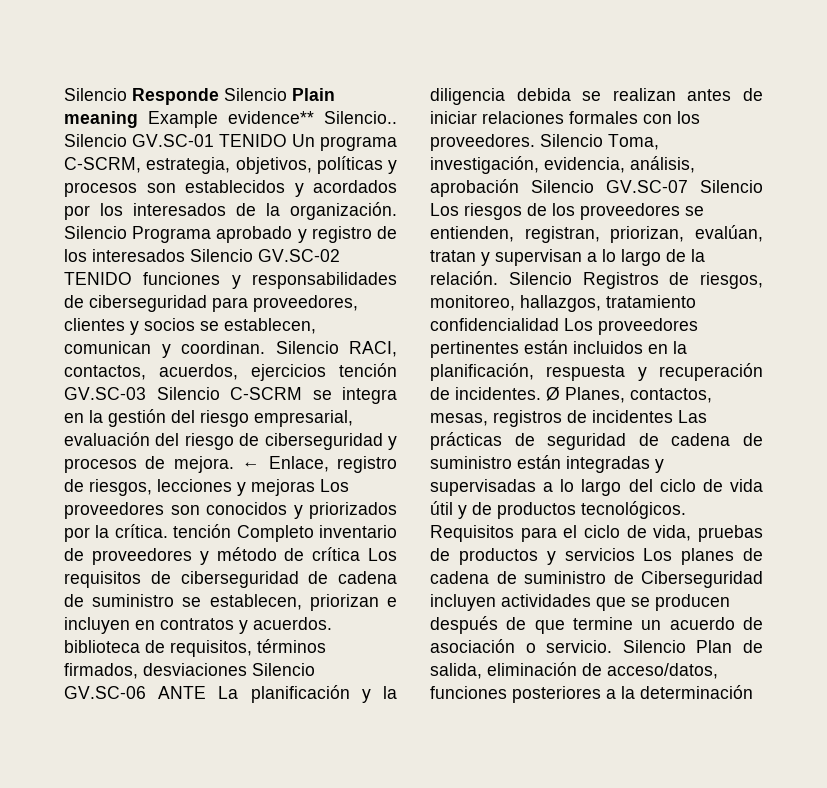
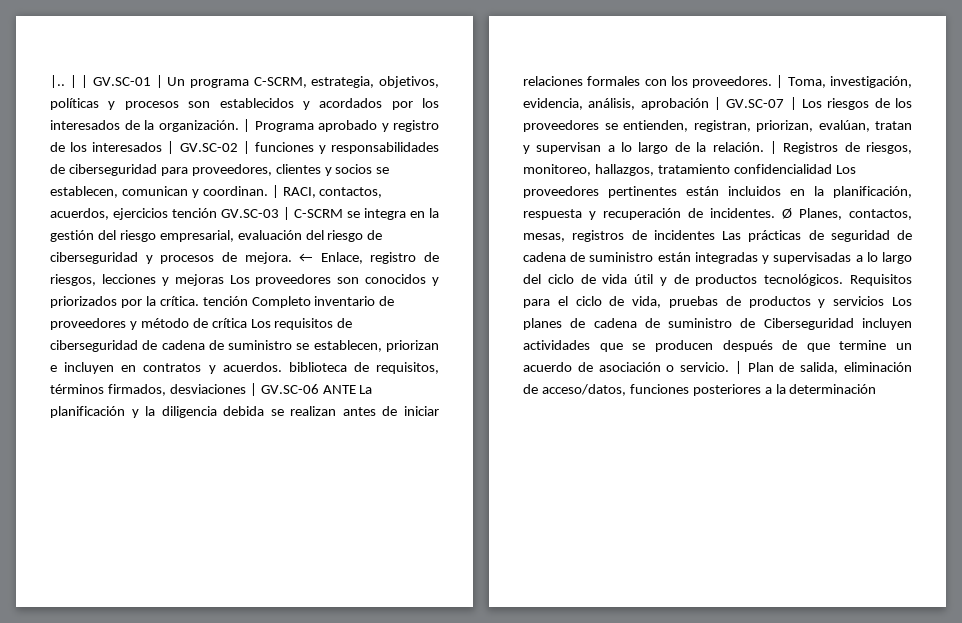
- Silencio Responde Silencio Plain meaning Example evidence** Silencio.. Silencio GV.SC-01 TENIDO Un programa C-SCRM, estrategia, objetivos, políticas y procesos son establecidos y acordados por los interesados de la organización.
+ |.. | | GV.SC-01 | Un programa C-SCRM, estrategia, objetivos, políticas y procesos son establecidos y acordados por los interesados de la organización.
- Silencio Programa aprobado y registro de los interesados Silencio GV.SC-02 TENIDO funciones y responsabilidades de ciberseguridad para proveedores, clientes y socios se establecen, comunican y coordinan.
+ | Programa aprobado y registro de los interesados | GV.SC-02 | funciones y responsabilidades de ciberseguridad para proveedores, clientes y socios se establecen, comunican y coordinan.
- Silencio RACI, contactos, acuerdos, ejercicios tención GV.SC-03 Silencio C-SCRM se integra en la gestión del riesgo empresarial, evaluación del riesgo de ciberseguridad y procesos de mejora.
+ | RACI, contactos, acuerdos, ejercicios tención GV.SC-03 | C-SCRM se integra en la gestión del riesgo empresarial, evaluación del riesgo de ciberseguridad y procesos de mejora.
- ← Enlace, registro de riesgos, lecciones y mejoras Los proveedores son conocidos y priorizados por la crítica. tención Completo inventario de proveedores y método de crítica Los requisitos de ciberseguridad de cadena de suministro se establecen, priorizan e incluyen en contratos y acuerdos. biblioteca de requisitos, términos firmados, desviaciones Silencio GV.SC-06 ANTE La planificación y la diligencia debida se realizan antes de iniciar relaciones formales con los proveedores.
+ ← Enlace, registro de riesgos, lecciones y mejoras Los proveedores son conocidos y priorizados por la crítica. tención Completo inventario de proveedores y método de crítica Los requisitos de ciberseguridad de cadena de suministro se establecen, priorizan e incluyen en contratos y acuerdos. biblioteca de requisitos, términos firmados, desviaciones | GV.SC-06 ANTE La planificación y la diligencia debida se realizan antes de iniciar relaciones formales con los proveedores.
- Silencio Toma, investigación, evidencia, análisis, aprobación Silencio GV.SC-07 Silencio Los riesgos de los proveedores se entienden, registran, priorizan, evalúan, tratan y supervisan a lo largo de la relación.
+ | Toma, investigación, evidencia, análisis, aprobación | GV.SC-07 | Los riesgos de los proveedores se entienden, registran, priorizan, evalúan, tratan y supervisan a lo largo de la relación.
- Silencio Registros de riesgos, monitoreo, hallazgos, tratamiento confidencialidad Los proveedores pertinentes están incluidos en la planificación, respuesta y recuperación de incidentes.
+ | Registros de riesgos, monitoreo, hallazgos, tratamiento confidencialidad Los proveedores pertinentes están incluidos en la planificación, respuesta y recuperación de incidentes.
- Silencio Plan de salida, eliminación de acceso/datos, funciones posteriores a la determinación
+ | Plan de salida, eliminación de acceso/datos, funciones posteriores a la determinación

